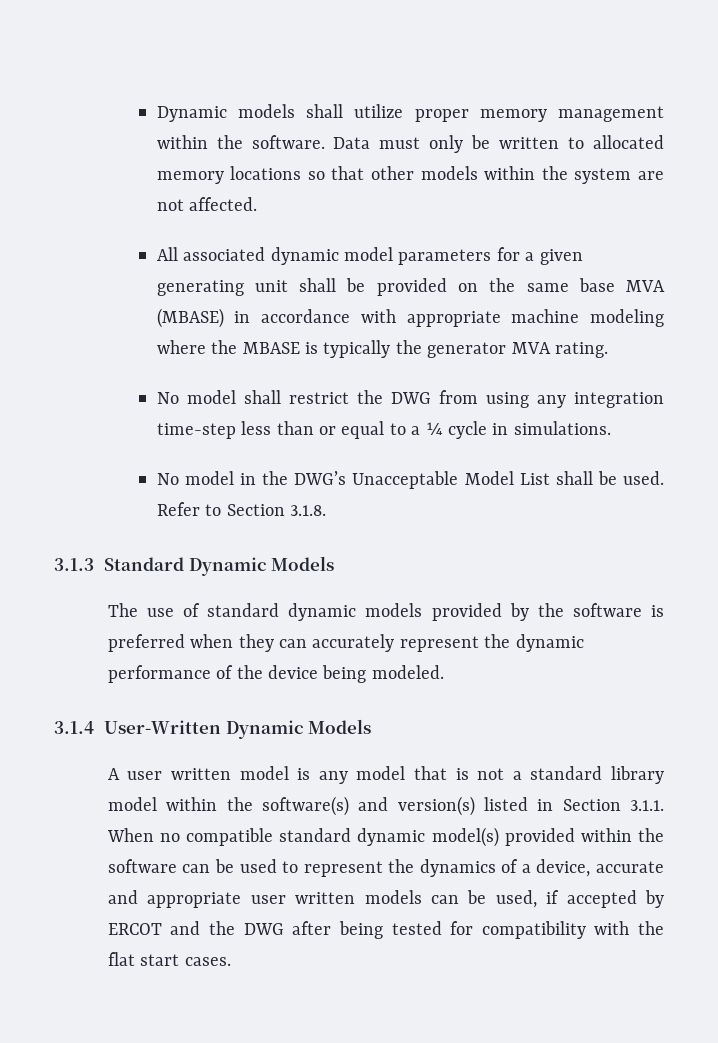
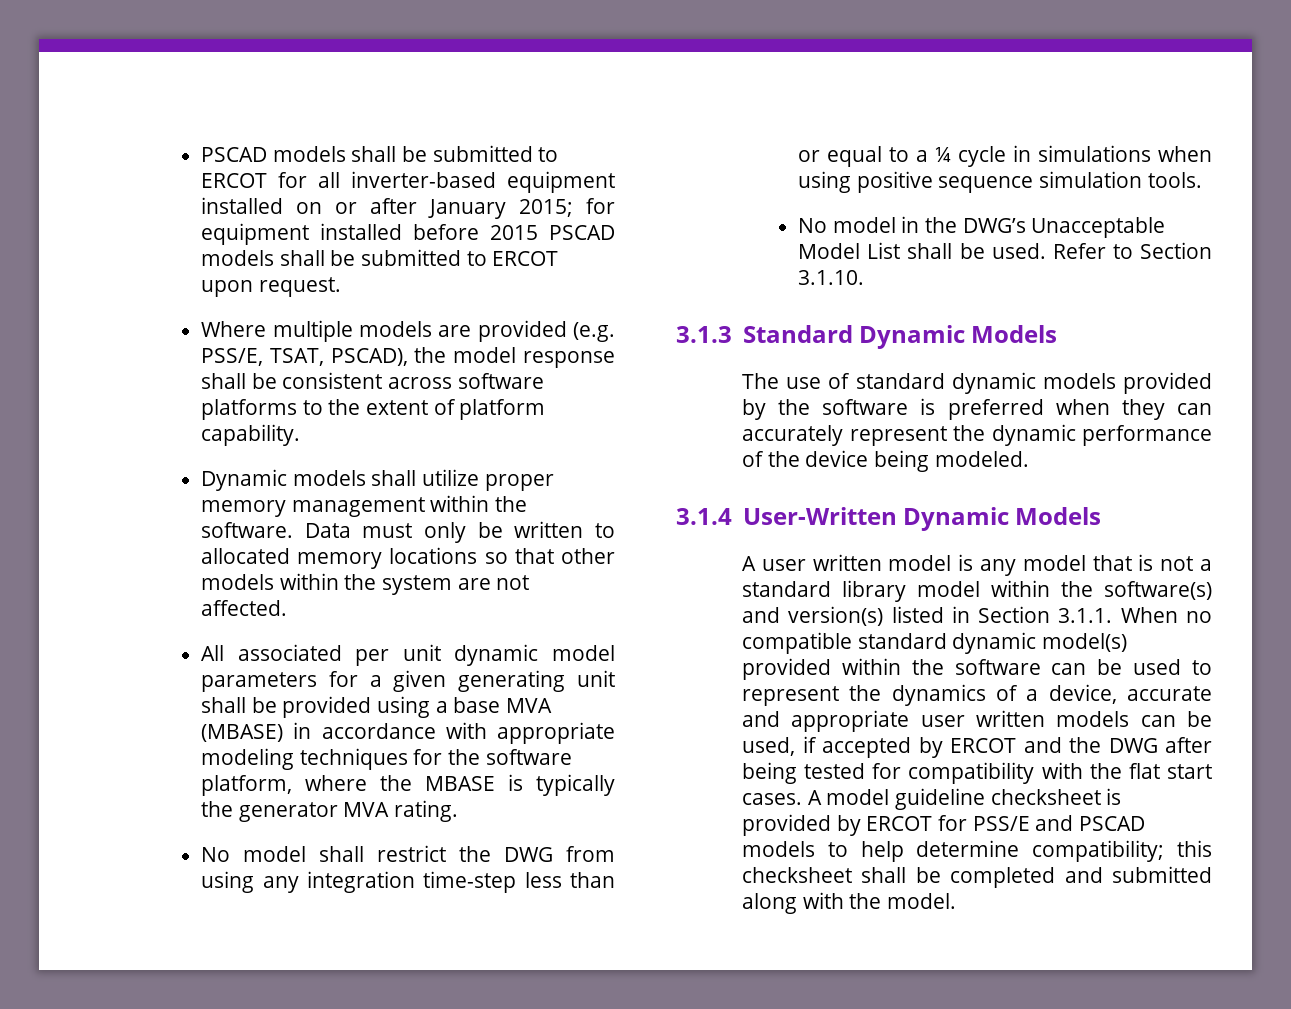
+ PSCAD models shall be submitted to ERCOT for all inverter-based equipment installed on or after January 2015; for equipment installed before 2015 PSCAD models shall be submitted to ERCOT upon request.
+ Where multiple models are provided (e.g. PSS/E, TSAT, PSCAD), the model response shall be consistent across software platforms to the extent of platform capability.
- All associated dynamic model parameters for a given generating unit shall be provided on the same base MVA (MBASE) in accordance with appropriate machine modeling where the MBASE is typically the generator MVA rating.
+ All associated per unit dynamic model parameters for a given generating unit shall be provided using a base MVA (MBASE) in accordance with appropriate modeling techniques for the software platform, where the MBASE is typically the generator MVA rating.
- No model shall restrict the DWG from using any integration time-step less than or equal to a ¼ cycle in simulations.
+ No model shall restrict the DWG from using any integration time-step less than or equal to a ¼ cycle in simulations when using positive sequence simulation tools.
- Refer to Section 3.1.8.
+ Refer to Section 3.1.10.
+ A model guideline checksheet is provided by ERCOT for PSS/E and PSCAD models to help determine compatibility; this checksheet shall be completed and submitted along with the model.

